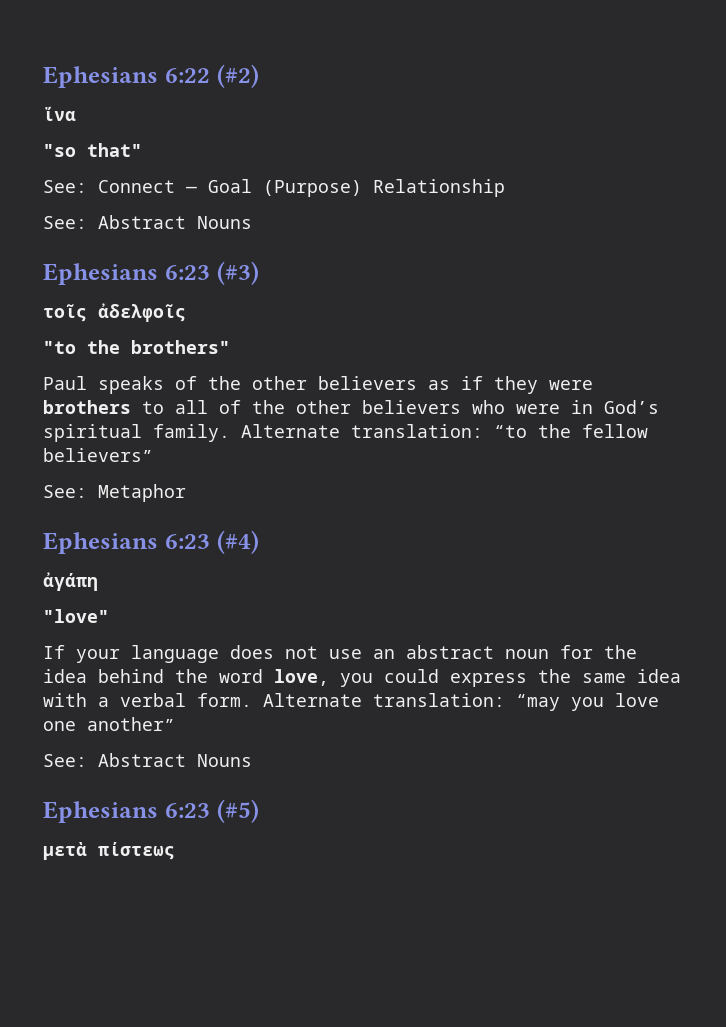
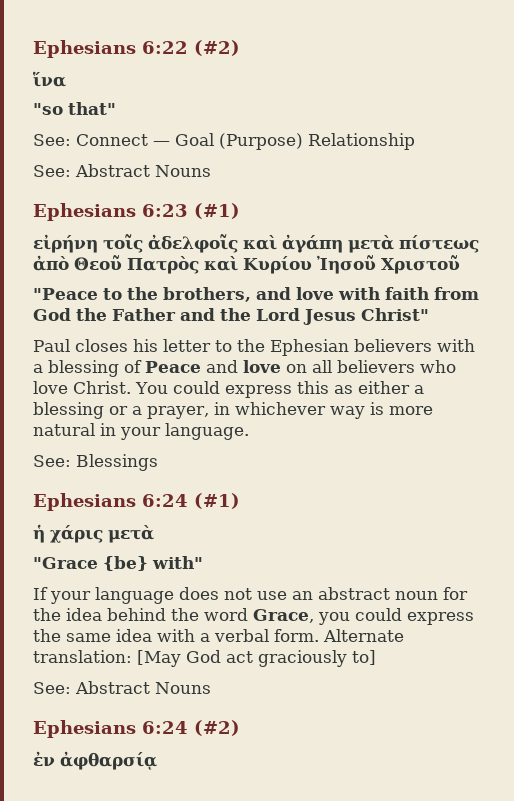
- Ephesians 6:23 (#3)
- τοῖς ἀδελφοῖς
- "to the brothers"
- Paul speaks of the other believers as if they were brothers to all of the other believers who were in God’s spiritual family. Alternate translation: “to the fellow believers”
- See: Metaphor
- Ephesians 6:23 (#4)
- ἀγάπη
- "love"
+ Ephesians 6:23 (#1)
+ εἰρήνη τοῖς ἀδελφοῖς καὶ ἀγάπη μετὰ πίστεως ἀπὸ Θεοῦ Πατρὸς καὶ Κυρίου Ἰησοῦ Χριστοῦ
+ "Peace to the brothers, and love with faith from God the Father and the Lord Jesus Christ"
+ Paul closes his letter to the Ephesian believers with a blessing of Peace and love on all believers who love Christ. You could express this as either a blessing or a prayer, in whichever way is more natural in your language.
+ See: Blessings
+ Ephesians 6:24 (#1)
+ ἡ χάρις μετὰ
+ "Grace {be} with"
- If your language does not use an abstract noun for the idea behind the word love, you could express the same idea with a verbal form.
+ If your language does not use an abstract noun for the idea behind the word Grace, you could express the same idea with a verbal form.
- Alternate translation: “may you love one another”
+ Alternate translation: [May God act graciously to]
  See: Abstract Nouns
- Ephesians 6:23 (#5)
- μετὰ πίστεως
+ Ephesians 6:24 (#2)
+ ἐν ἀφθαρσίᾳ

